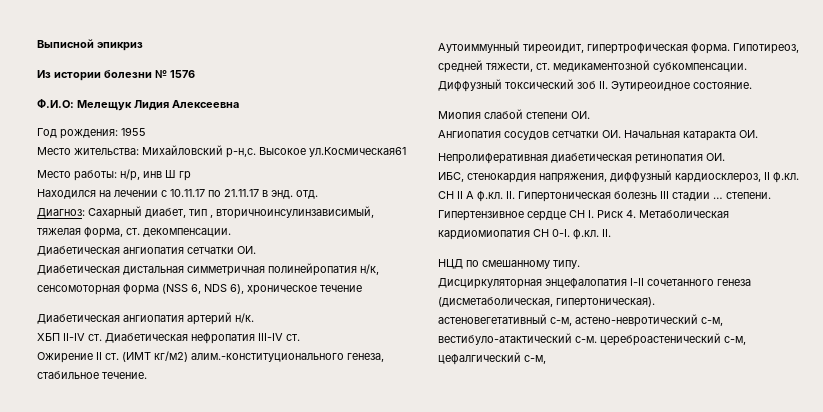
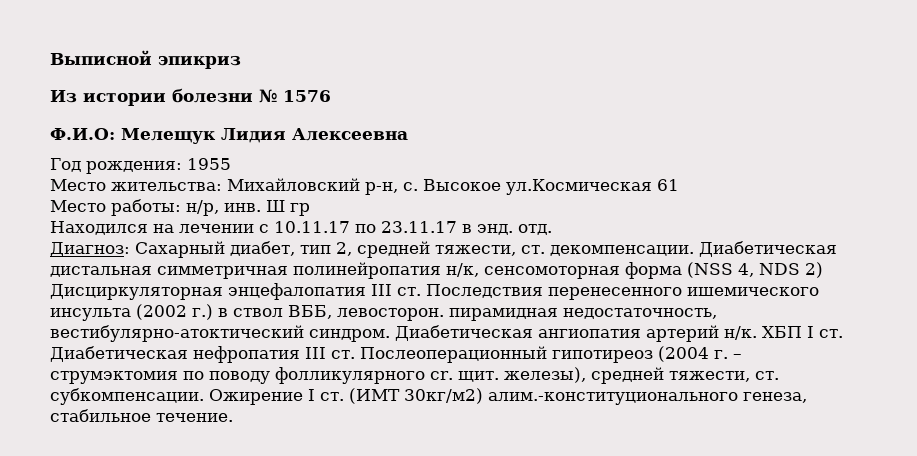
- Место жительства: Михайловский р-н,с. Высокое ул.Космическая61
+ Место жительства: Михайловский р-н, с. Высокое ул.Космическая 61
- Место работы: н/р, инв Ш гр
+ Место работы: н/р, инв. Ш гр
- Находился на лечении с 10.11.17 по 21.11.17 в энд. отд.
+ Находился на лечении с 10.11.17 по 23.11.17 в энд. отд.
- Диагноз: Сахарный диабет, тип , вторичноинсулинзависимый, тяжелая форма, ст. декомпенсации.
- Диабетическая ангиопатия сетчатки ОИ.
- Диабетическая дистальная симметричная полинейропатия н/к, сенсомоторная форма (NSS 6, NDS 6), хроническое течение
- Диабетическая ангиопатия артерий н/к.
- ХБП II-IV ст. Диабетическая нефропатия III-IV ст.
- Ожирение II ст. (ИМТ кг/м2) алим.-конституционального генеза, стабильное течение.
+ Диагноз: Сахарный диабет, тип 2, средней тяжести, ст. декомпенсации. Диабетическая дистальная симметричная полинейропатия н/к, сенсомоторная форма (NSS 4, NDS 2) Дисциркуляторная энцефалопатия III ст. Последствия перенесенного ишемического инсульта (2002 г.) в ствол ВББ, левосторон. пирамидная недостаточность, вестибулярно-атоктический синдром. Диабетическая ангиопатия артерий н/к. ХБП I ст. Диабетическая нефропатия III ст. Послеоперационный гипотиреоз (2004 г. – струмэктомия по поводу фолликулярного cr. щит. железы), средней тяжести, ст. субкомпенсации. Ожирение I ст. (ИМТ 30кг/м2) алим.-конституционального генеза, стабильное течение.
- Аутоиммунный тиреоидит, гипертрофическая форма. Гипотиреоз, средней тяжести, ст. медикаментозной субкомпенсации. Диффузный токсический зоб II. Эутиреоидное состояние.
- Миопия слабой степени ОИ.
- Ангиопатия сосудов сетчатки ОИ. Начальная катаракта ОИ.
- Непролиферативная диабетическая ретинопатия ОИ.
- ИБС, стенокардия напряжения, диффузный кардиосклероз, II ф.кл. СН II А ф.кл. II. Гипертоническая болезнь III стадии … степени. Гипертензивное сердце СН I. Риск 4. Метаболическая кардиомиопатия СН 0-I. ф.кл. II.
- НЦД по смешанному типу.
- Дисциркуляторная энцефалопатия I-II сочетанного генеза (дисметаболическая, гипертоническая).
- астеновегетативный с-м, астено-невротический с-м, вестибуло-атактический с-м. цереброастенический с-м, цефалгический с-м,

